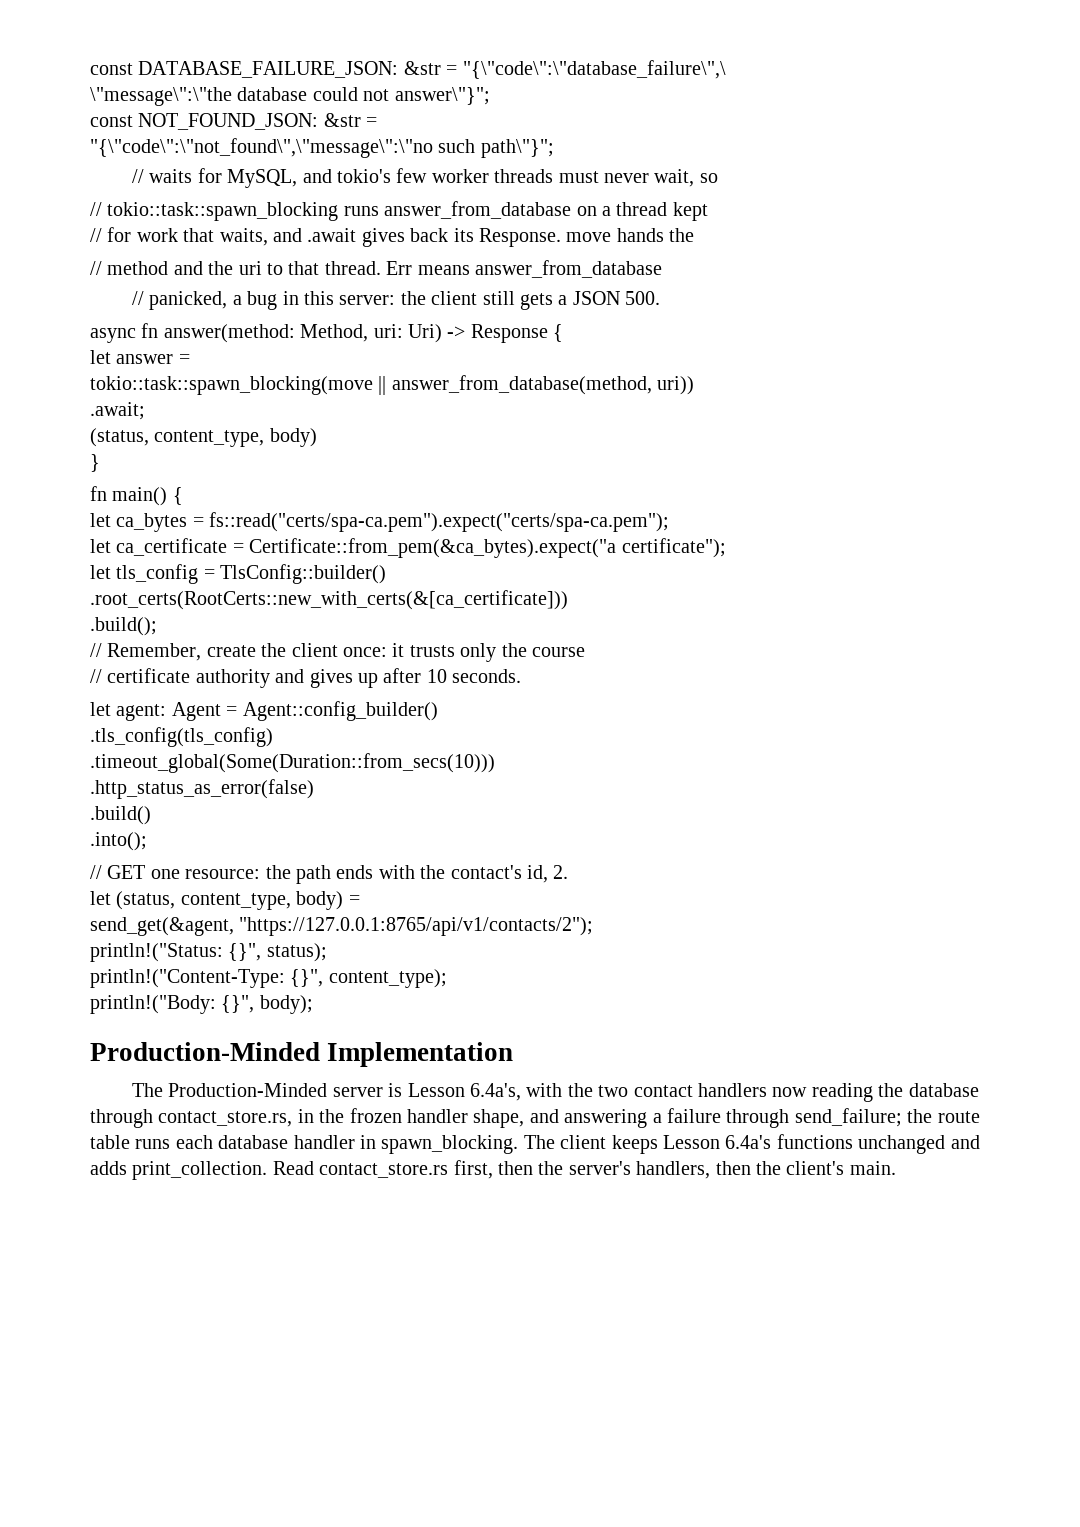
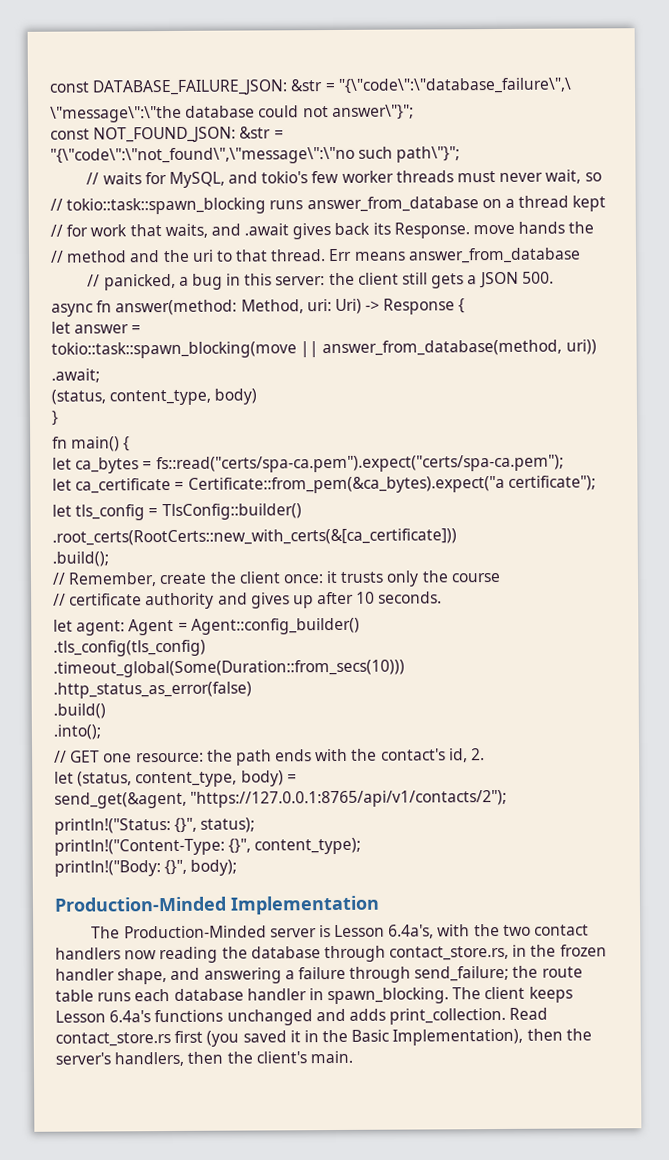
- Read contact_store.rs first, then the server's handlers, then the client's main.
+ Read contact_store.rs first (you saved it in the Basic Implementation), then the server's handlers, then the client's main.

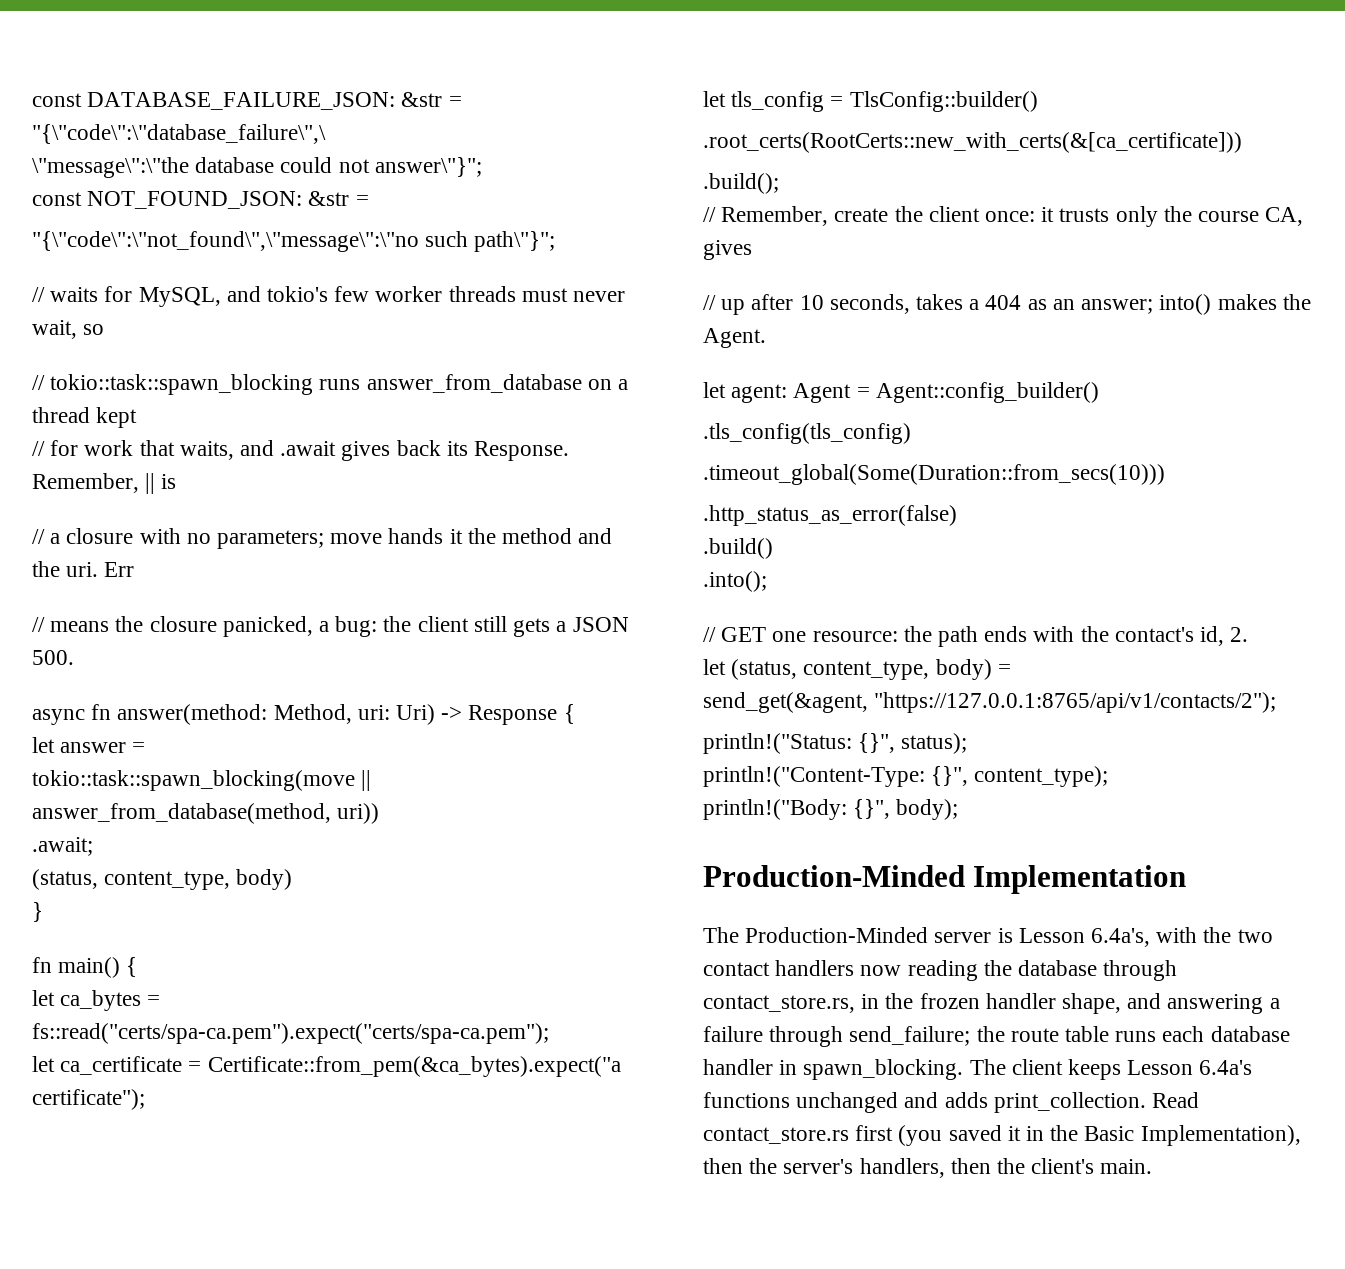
- // for work that waits, and .await gives back its Response. move hands the
- // method and the uri to that thread.
+ // for work that waits, and .await gives back its Response. Remember, || is
+ // a closure with no parameters; move hands it the method and the uri.
- Err means answer_from_database
- // panicked, a bug in this server: the client still gets a JSON 500.
+ Err
+ // means the closure panicked, a bug: the client still gets a JSON 500.
- // Remember, create the client once: it trusts only the course
- // certificate authority and gives up after 10 seconds.
+ // Remember, create the client once: it trusts only the course CA, gives
+ // up after 10 seconds, takes a 404 as an answer; into() makes the Agent.

